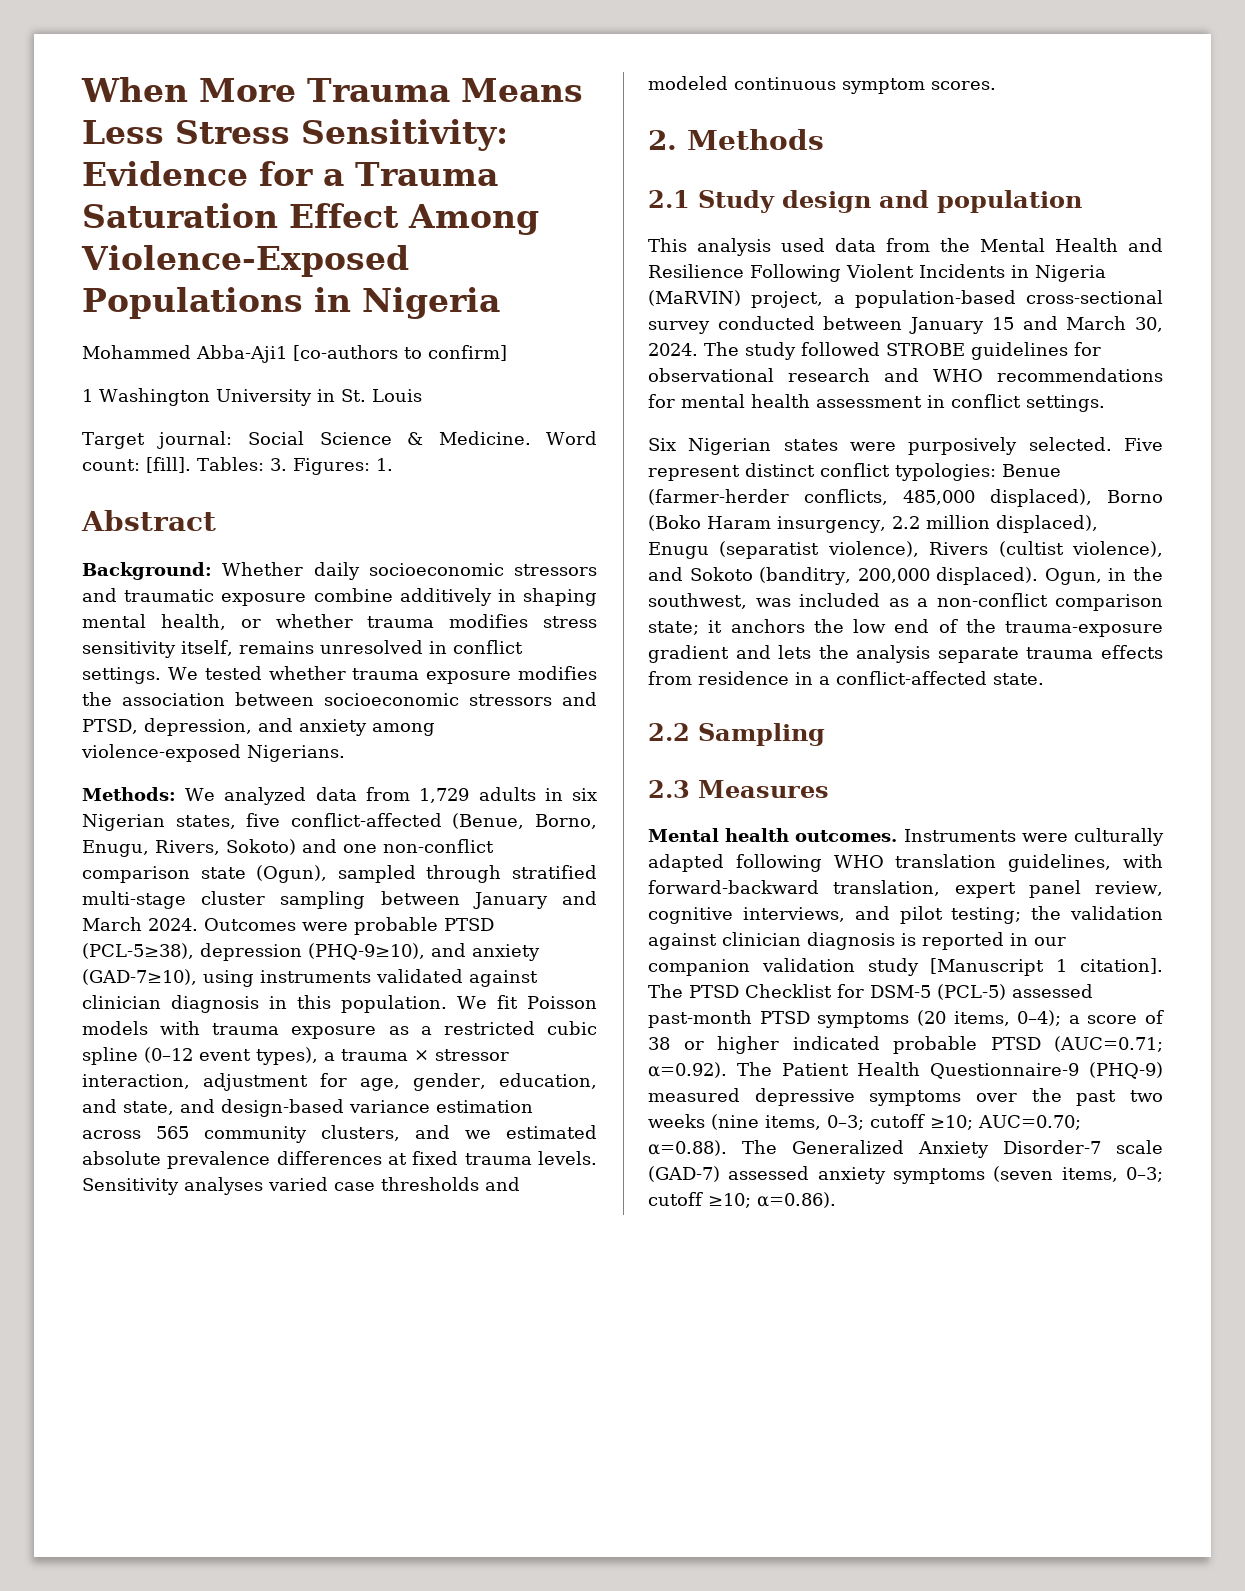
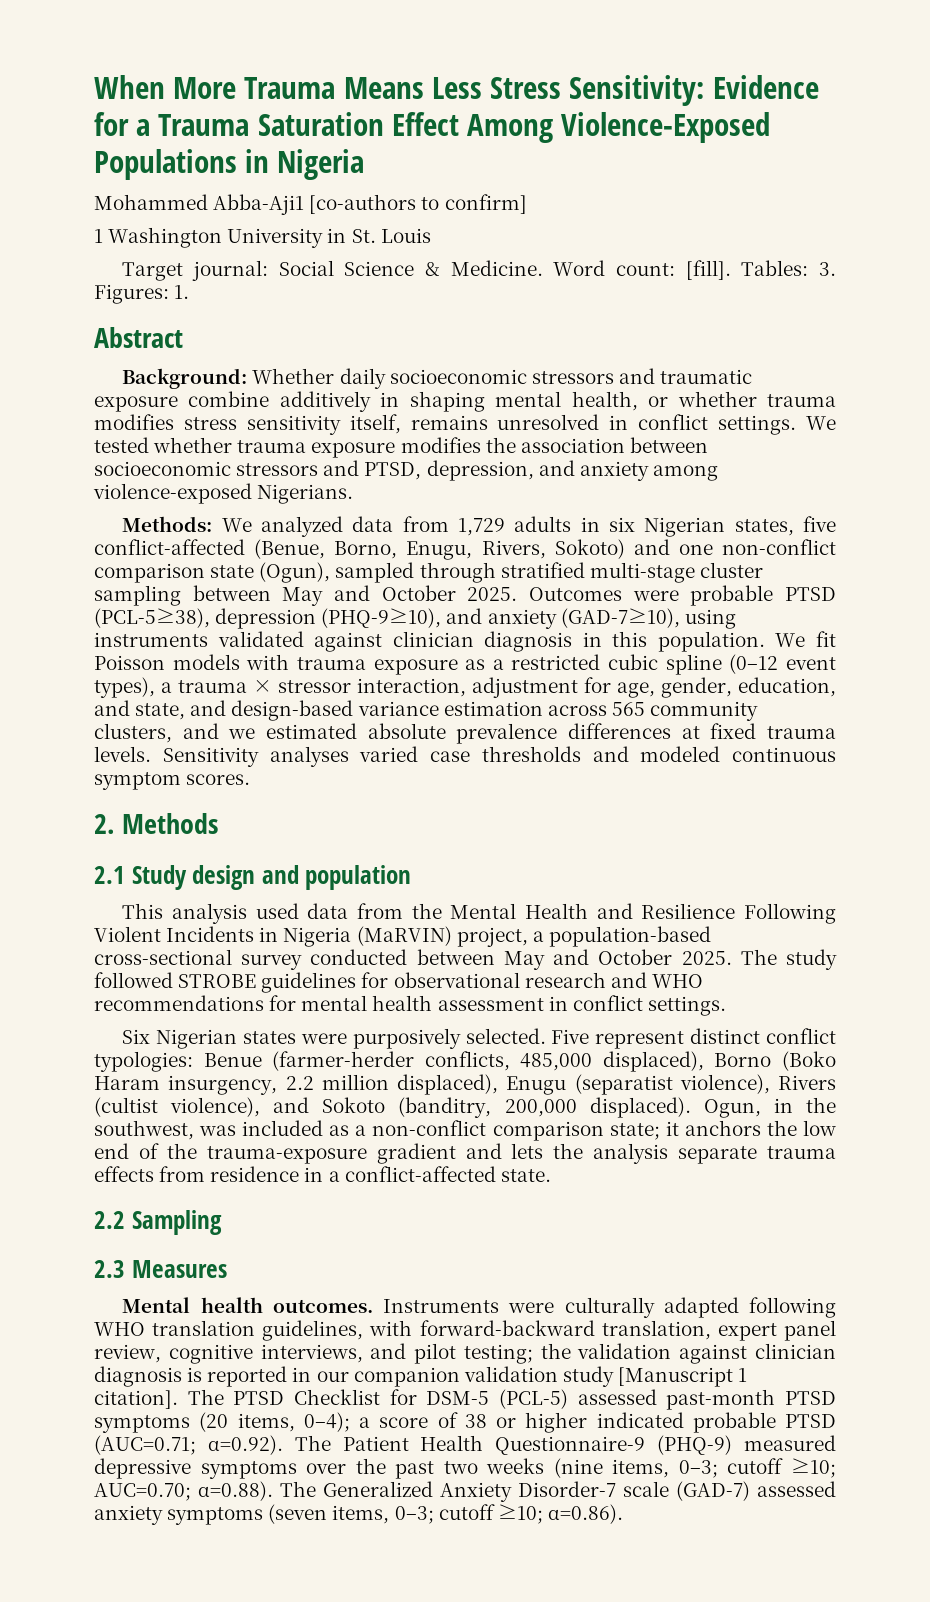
- Methods: We analyzed data from 1,729 adults in six Nigerian states, five conflict-affected (Benue, Borno, Enugu, Rivers, Sokoto) and one non-conflict comparison state (Ogun), sampled through stratified multi-stage cluster sampling between January and March 2024.
+ Methods: We analyzed data from 1,729 adults in six Nigerian states, five conflict-affected (Benue, Borno, Enugu, Rivers, Sokoto) and one non-conflict comparison state (Ogun), sampled through stratified multi-stage cluster sampling between May and October 2025.
- This analysis used data from the Mental Health and Resilience Following Violent Incidents in Nigeria (MaRVIN) project, a population-based cross-sectional survey conducted between January 15 and March 30, 2024.
+ This analysis used data from the Mental Health and Resilience Following Violent Incidents in Nigeria (MaRVIN) project, a population-based cross-sectional survey conducted between May and October 2025.

